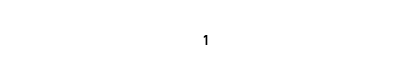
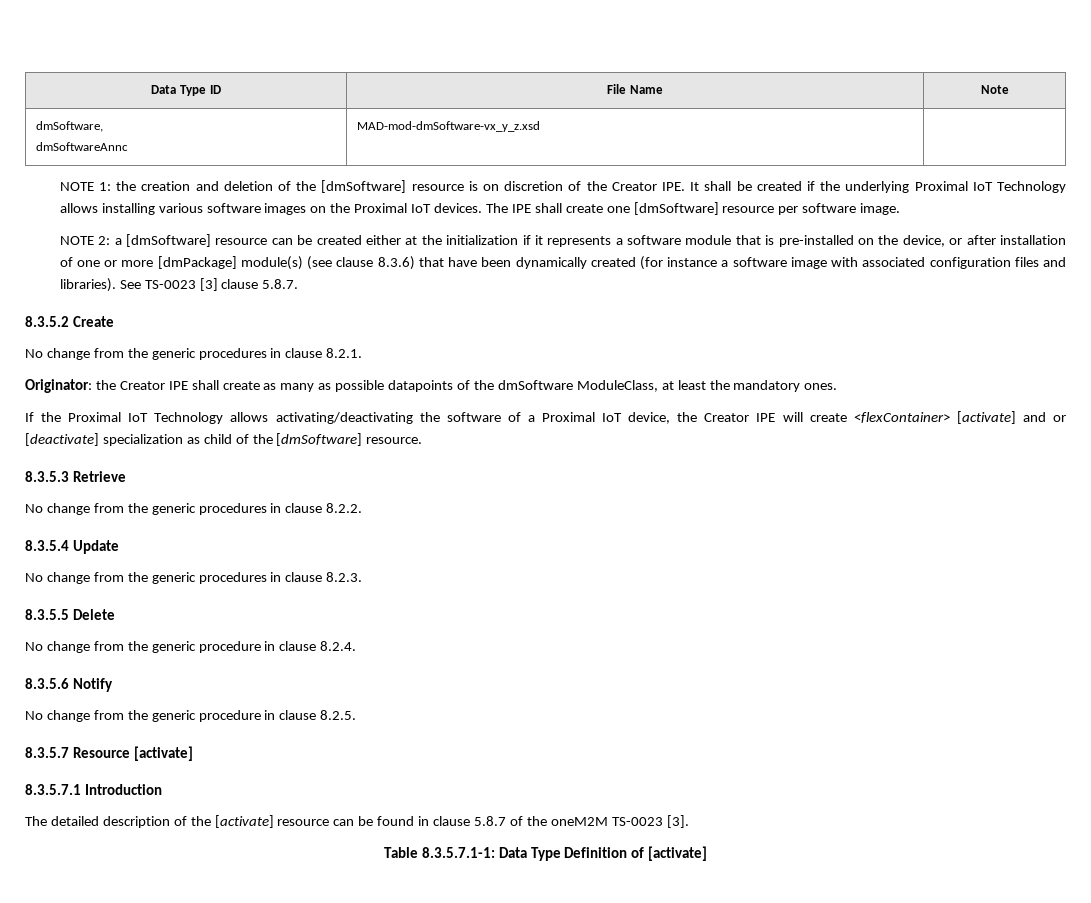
- 1
+ Data Type ID | File Name | Note
+ dmSoftware,
+ dmSoftwareAnnc | MAD-mod-dmSoftware-vx_y_z.xsd |
+ NOTE 1: the creation and deletion of the [dmSoftware] resource is on discretion of the Creator IPE. It shall be created if the underlying Proximal IoT Technology allows installing various software images on the Proximal IoT devices. The IPE shall create one [dmSoftware] resource per software image.
+ NOTE 2: a [dmSoftware] resource can be created either at the initialization if it represents a software module that is pre-installed on the device, or after installation of one or more [dmPackage] module(s) (see clause 8.3.6) that have been dynamically created (for instance a software image with associated configuration files and libraries). See TS-0023 [3] clause 5.8.7.
+ 8.3.5.2 Create
+ No change from the generic procedures in clause 8.2.1.
+ Originator: the Creator IPE shall create as many as possible datapoints of the dmSoftware ModuleClass, at least the mandatory ones.
+ If the Proximal IoT Technology allows activating/deactivating the software of a Proximal IoT device, the Creator IPE will create <flexContainer> [activate] and or [deactivate] specialization as child of the [dmSoftware] resource.
+ 8.3.5.3 Retrieve
+ No change from the generic procedures in clause 8.2.2.
+ 8.3.5.4 Update
+ No change from the generic procedures in clause 8.2.3.
+ 8.3.5.5 Delete
+ No change from the generic procedure in clause 8.2.4.
+ 8.3.5.6 Notify
+ No change from the generic procedure in clause 8.2.5.
+ 8.3.5.7 Resource [activate]
+ 8.3.5.7.1 Introduction
+ The detailed description of the [activate] resource can be found in clause 5.8.7 of the oneM2M TS-0023 [3].
+ Table 8.3.5.7.1-1: Data Type Definition of [activate]

